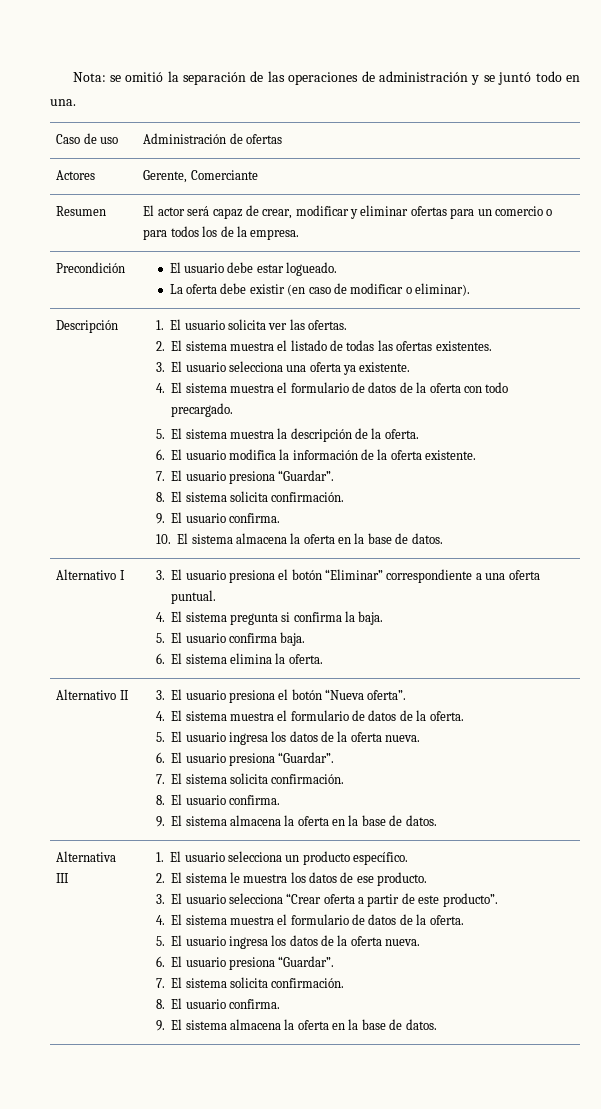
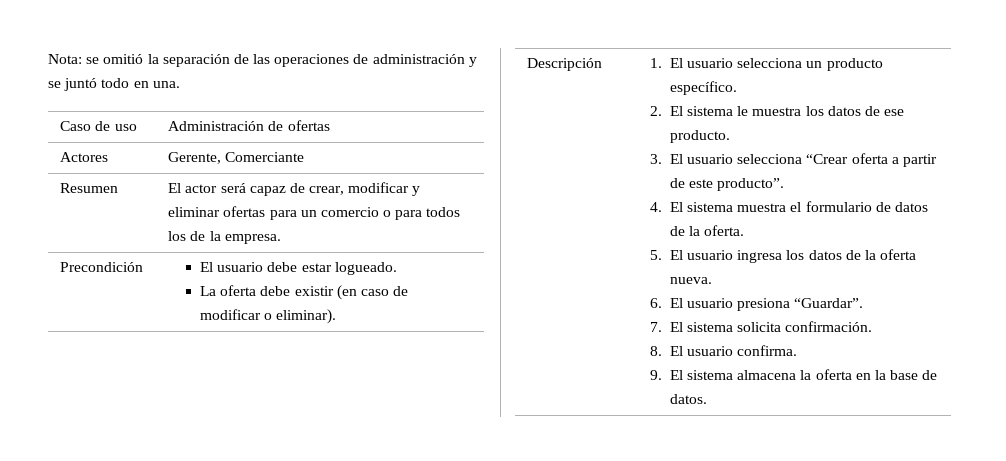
- 1. El usuario solicita ver las ofertas.
- 2. El sistema muestra el listado de todas las ofertas existentes.
- 3. El usuario selecciona una oferta ya existente.
- 4. El sistema muestra el formulario de datos de la oferta con todo precargado.
- 5. El sistema muestra la descripción de la oferta.
- 6. El usuario modifica la información de la oferta existente.
- 7. El usuario presiona “Guardar”.
- 8. El sistema solicita confirmación.
- 9. El usuario confirma.
- 10. El sistema almacena la oferta en la base de datos.
- Alternativo I | 3. El usuario presiona el botón “Eliminar” correspondiente a una oferta puntual.
- 4. El sistema pregunta si confirma la baja.
- 5. El usuario confirma baja.
- 6. El sistema elimina la oferta.
- Alternativo II | 3. El usuario presiona el botón “Nueva oferta”.
- 4. El sistema muestra el formulario de datos de la oferta.
- 5. El usuario ingresa los datos de la oferta nueva.
- 6. El usuario presiona “Guardar”.
- 7. El sistema solicita confirmación.
- 8. El usuario confirma.
- 9. El sistema almacena la oferta en la base de datos.
- Alternativa III

